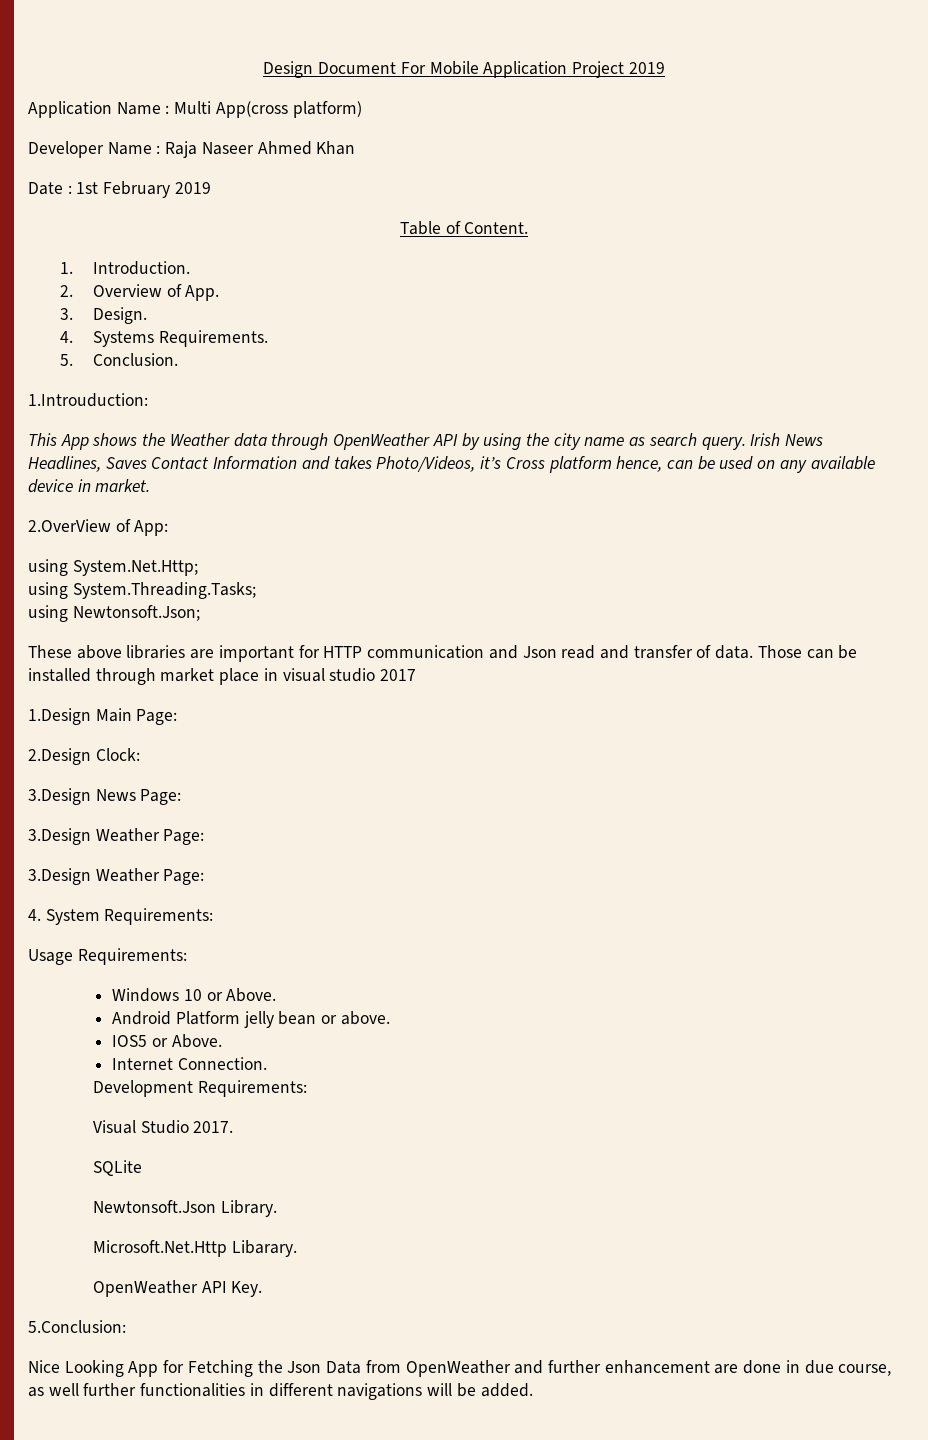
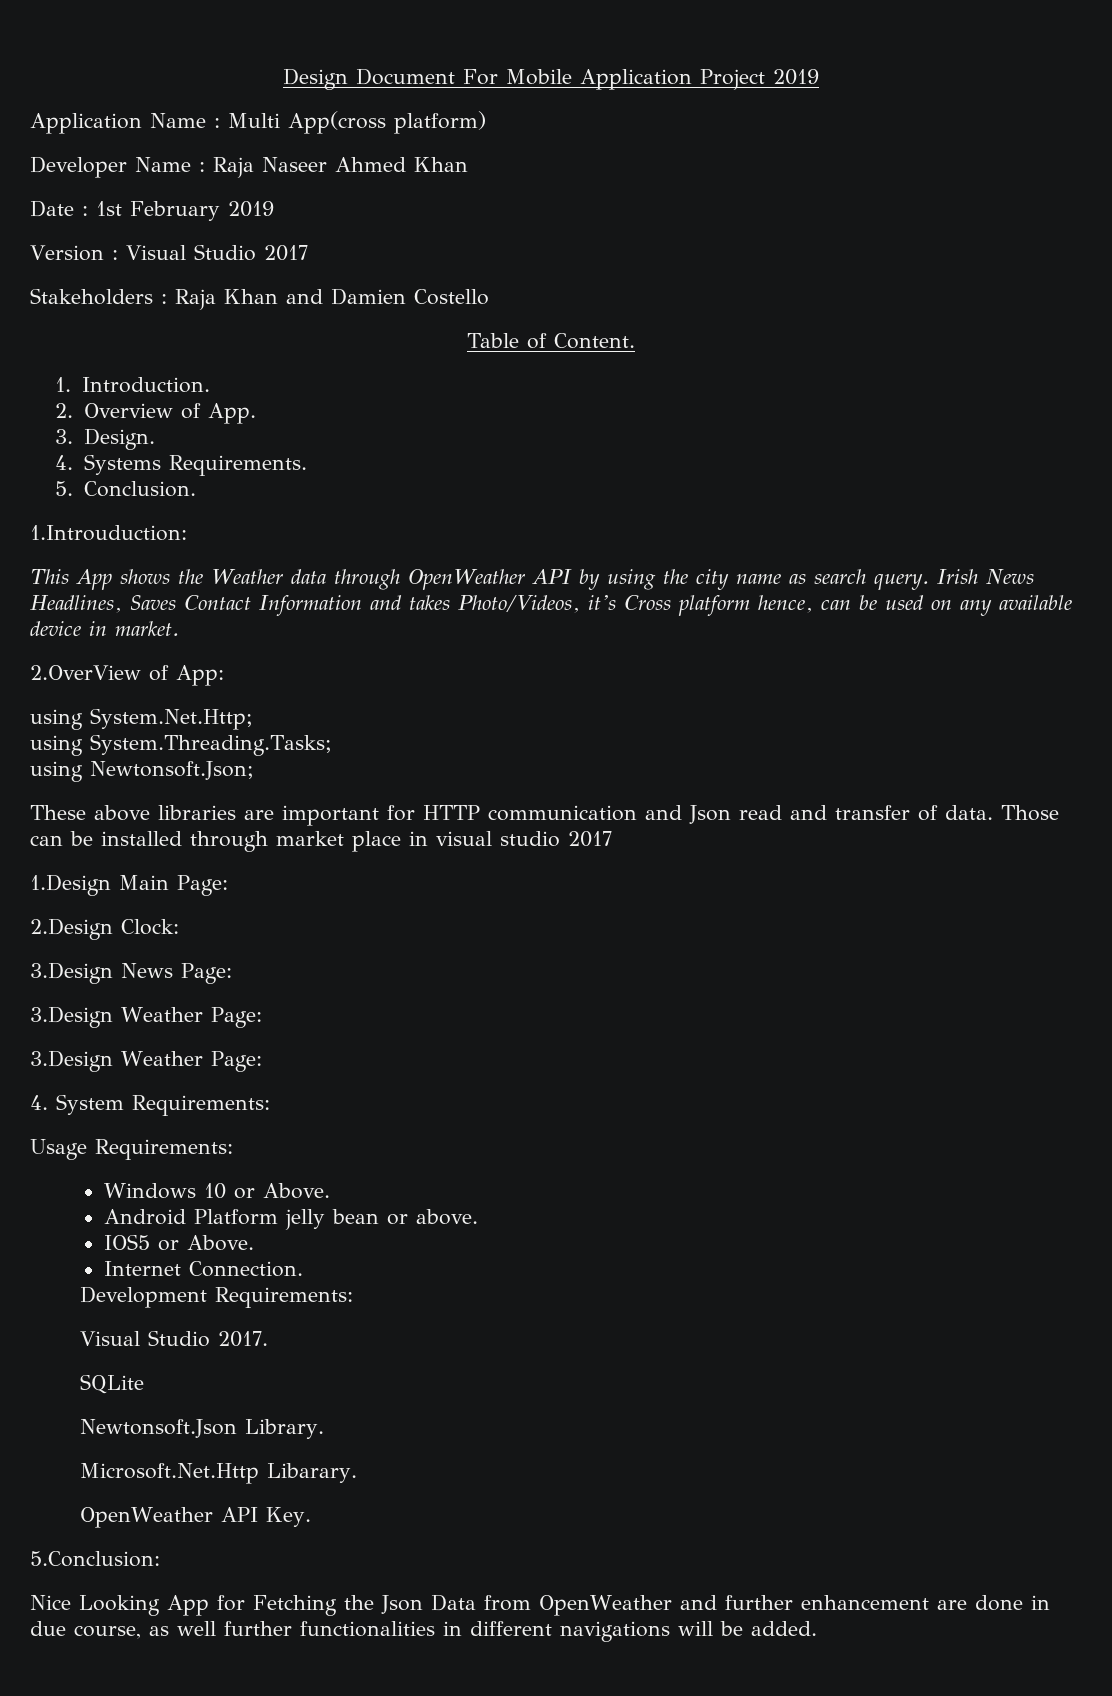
+ Version : Visual Studio 2017
+ Stakeholders : Raja Khan and Damien Costello

